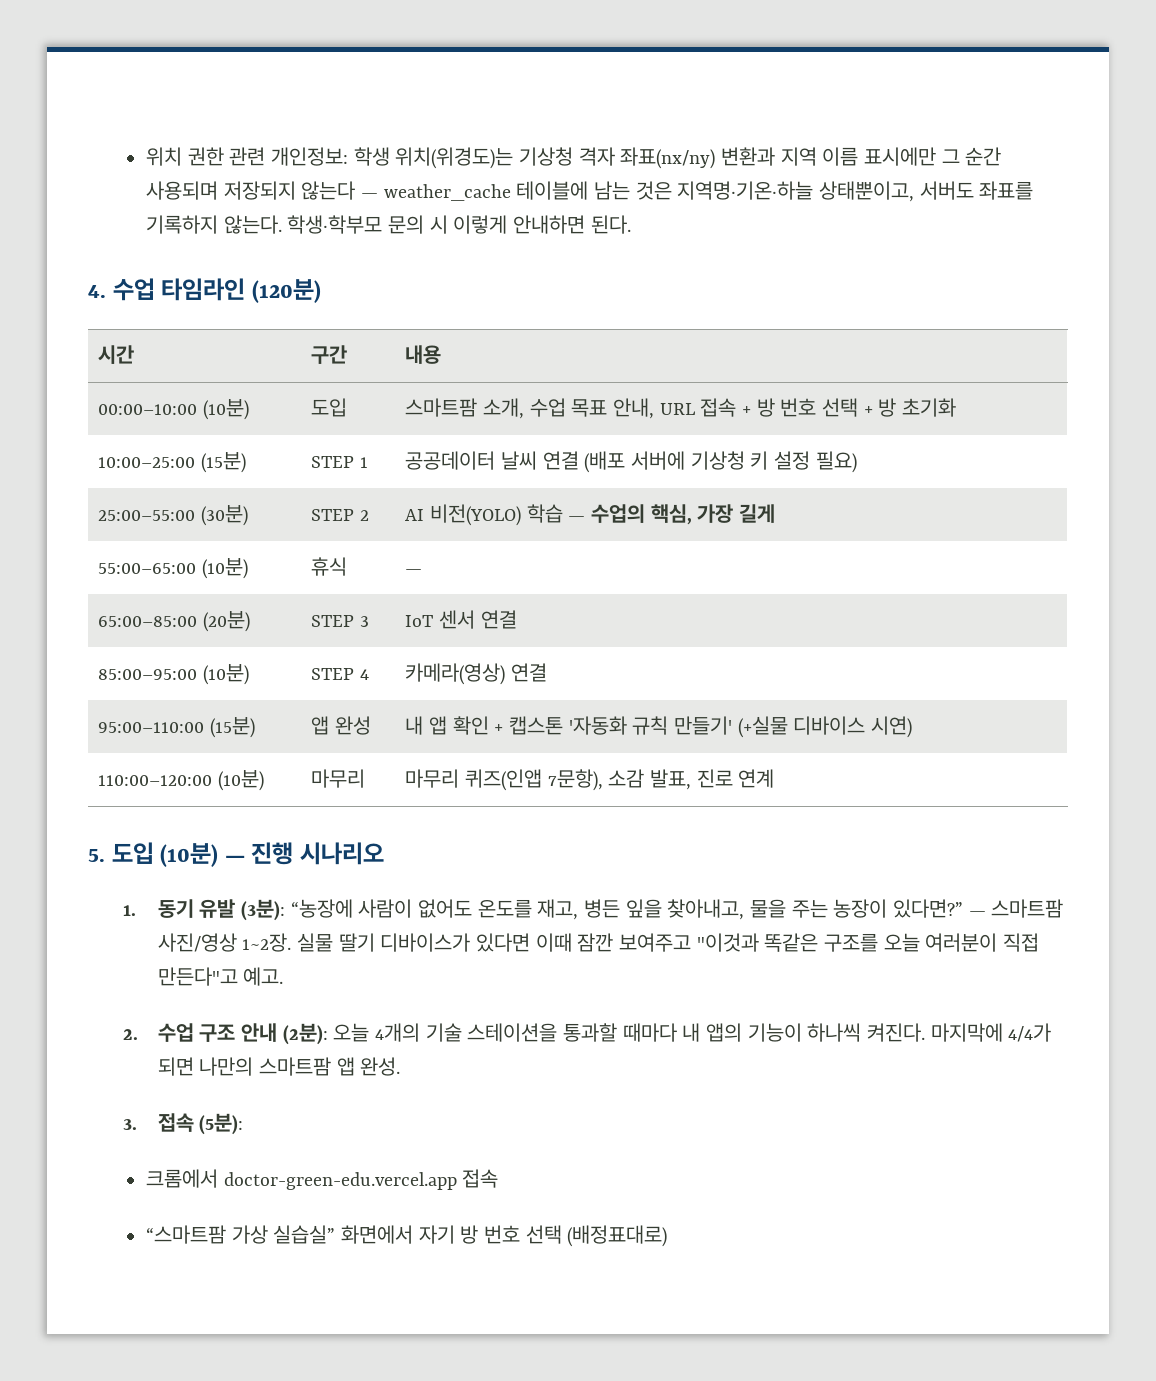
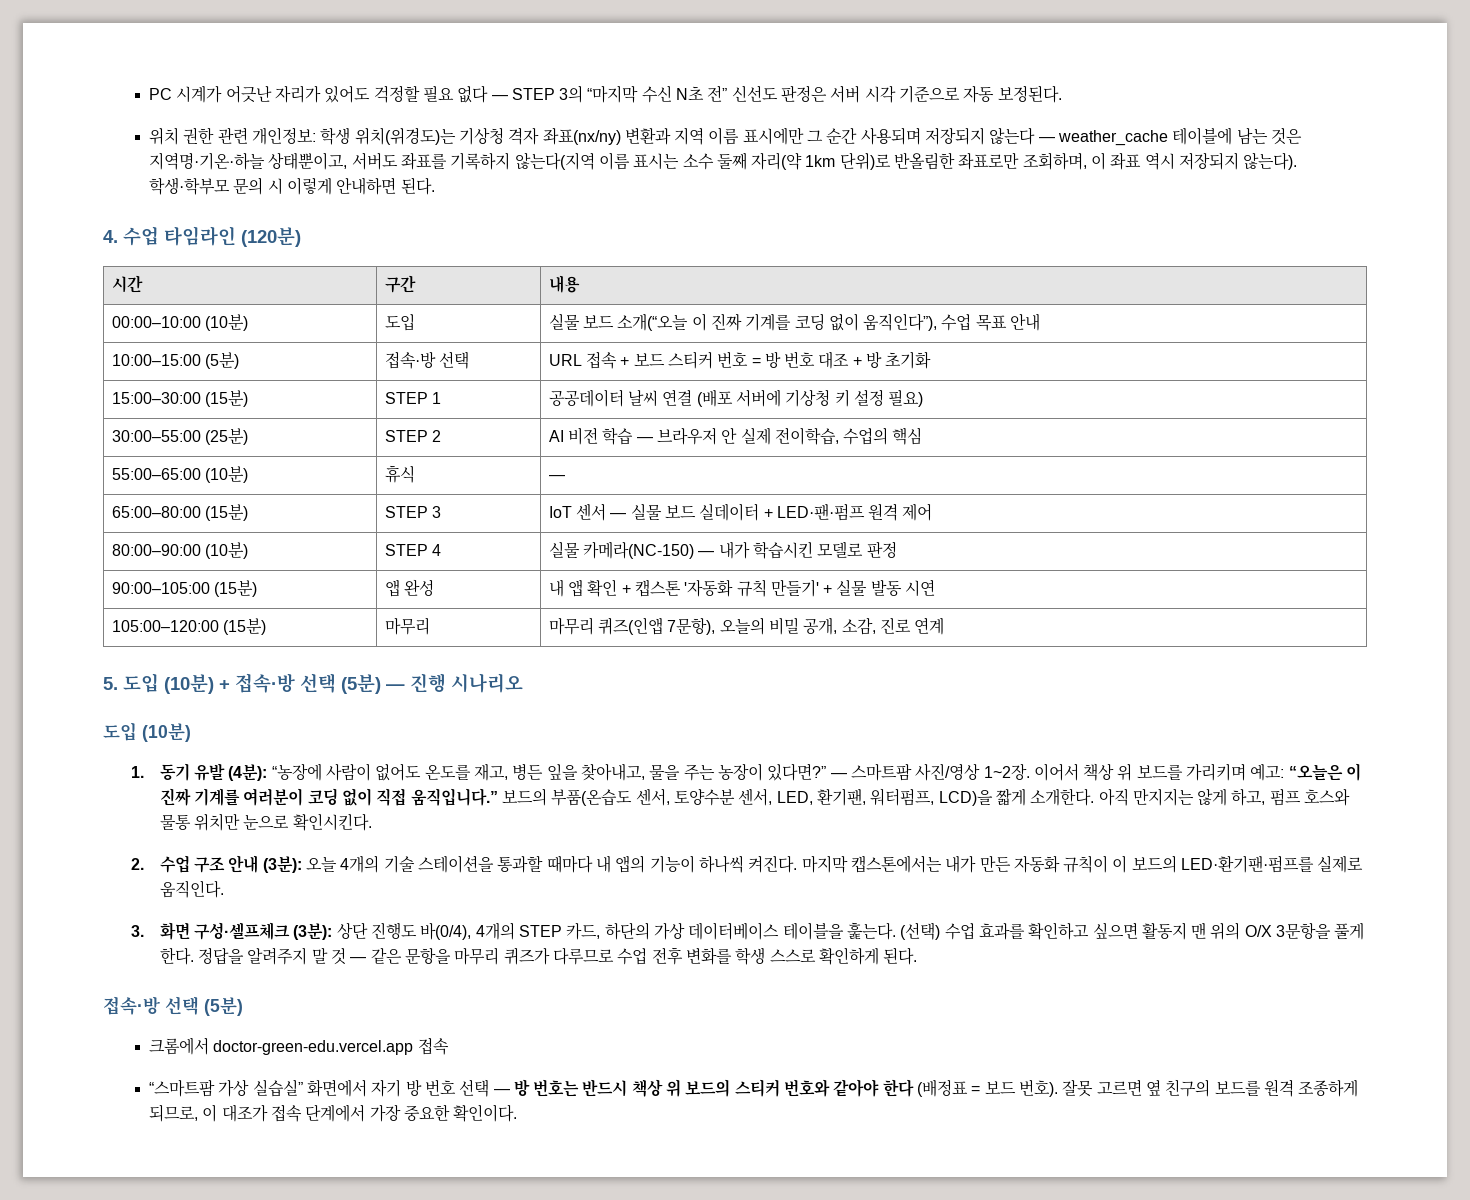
+ PC 시계가 어긋난 자리가 있어도 걱정할 필요 없다 — STEP 3의 “마지막 수신 N초 전” 신선도 판정은 서버 시각 기준으로 자동 보정된다.
- 위치 권한 관련 개인정보: 학생 위치(위경도)는 기상청 격자 좌표(nx/ny) 변환과 지역 이름 표시에만 그 순간 사용되며 저장되지 않는다 — weather_cache 테이블에 남는 것은 지역명·기온·하늘 상태뿐이고, 서버도 좌표를 기록하지 않는다.
+ 위치 권한 관련 개인정보: 학생 위치(위경도)는 기상청 격자 좌표(nx/ny) 변환과 지역 이름 표시에만 그 순간 사용되며 저장되지 않는다 — weather_cache 테이블에 남는 것은 지역명·기온·하늘 상태뿐이고, 서버도 좌표를 기록하지 않는다(지역 이름 표시는 소수 둘째 자리(약 1km 단위)로 반올림한 좌표로만 조회하며, 이 좌표 역시 저장되지 않는다).
- 00:00–10:00 (10분) | 도입 | 스마트팜 소개, 수업 목표 안내, URL 접속 + 방 번호 선택 + 방 초기화
+ 00:00–10:00 (10분) | 도입 | 실물 보드 소개(“오늘 이 진짜 기계를 코딩 없이 움직인다”), 수업 목표 안내
+ 10:00–15:00 (5분) | 접속·방 선택 | URL 접속 + 보드 스티커 번호 = 방 번호 대조 + 방 초기화
- 10:00–25:00 (15분) | STEP 1 | 공공데이터 날씨 연결 (배포 서버에 기상청 키 설정 필요)
+ 15:00–30:00 (15분) | STEP 1 | 공공데이터 날씨 연결 (배포 서버에 기상청 키 설정 필요)
- 25:00–55:00 (30분) | STEP 2 | AI 비전(YOLO) 학습 — 수업의 핵심, 가장 길게
+ 30:00–55:00 (25분) | STEP 2 | AI 비전 학습 — 브라우저 안 실제 전이학습, 수업의 핵심
- 65:00–85:00 (20분) | STEP 3 | IoT 센서 연결
- 85:00–95:00 (10분) | STEP 4 | 카메라(영상) 연결
- 95:00–110:00 (15분) | 앱 완성 | 내 앱 확인 + 캡스톤 '자동화 규칙 만들기' (+실물 디바이스 시연)
- 110:00–120:00 (10분) | 마무리 | 마무리 퀴즈(인앱 7문항), 소감 발표, 진로 연계
+ 65:00–80:00 (15분) | STEP 3 | IoT 센서 — 실물 보드 실데이터 + LED·팬·펌프 원격 제어
+ 80:00–90:00 (10분) | STEP 4 | 실물 카메라(NC-150) — 내가 학습시킨 모델로 판정
+ 90:00–105:00 (15분) | 앱 완성 | 내 앱 확인 + 캡스톤 '자동화 규칙 만들기' + 실물 발동 시연
+ 105:00–120:00 (15분) | 마무리 | 마무리 퀴즈(인앱 7문항), 오늘의 비밀 공개, 소감, 진로 연계
- 5. 도입 (10분) — 진행 시나리오
+ 5. 도입 (10분) + 접속·방 선택 (5분) — 진행 시나리오
+ 도입 (10분)
- 1. 동기 유발 (3분): “농장에 사람이 없어도 온도를 재고, 병든 잎을 찾아내고, 물을 주는 농장이 있다면?”
+ 1. 동기 유발 (4분): “농장에 사람이 없어도 온도를 재고, 병든 잎을 찾아내고, 물을 주는 농장이 있다면?”
- 실물 딸기 디바이스가 있다면 이때 잠깐 보여주고 "이것과 똑같은 구조를 오늘 여러분이 직접 만든다"고 예고.
+ 이어서 책상 위 보드를 가리키며 예고: “오늘은 이 진짜 기계를 여러분이 코딩 없이 직접 움직입니다.” 보드의 부품(온습도 센서, 토양수분 센서, LED, 환기팬, 워터펌프, LCD)을 짧게 소개한다. 아직 만지지는 않게 하고, 펌프 호스와 물통 위치만 눈으로 확인시킨다.
- 2. 수업 구조 안내 (2분): 오늘 4개의 기술 스테이션을 통과할 때마다 내 앱의 기능이 하나씩 켜진다.
+ 2. 수업 구조 안내 (3분): 오늘 4개의 기술 스테이션을 통과할 때마다 내 앱의 기능이 하나씩 켜진다.
- 마지막에 4/4가 되면 나만의 스마트팜 앱 완성.
- 3. 접속 (5분):
+ 마지막 캡스톤에서는 내가 만든 자동화 규칙이 이 보드의 LED·환기팬·펌프를 실제로 움직인다.
+ 3. 화면 구성·셀프체크 (3분): 상단 진행도 바(0/4), 4개의 STEP 카드, 하단의 가상 데이터베이스 테이블을 훑는다. (선택) 수업 효과를 확인하고 싶으면 활동지 맨 위의 O/X 3문항을 풀게 한다. 정답을 알려주지 말 것 — 같은 문항을 마무리 퀴즈가 다루므로 수업 전후 변화를 학생 스스로 확인하게 된다.
+ 접속·방 선택 (5분)
- “스마트팜 가상 실습실” 화면에서 자기 방 번호 선택 (배정표대로)
+ “스마트팜 가상 실습실” 화면에서 자기 방 번호 선택 — 방 번호는 반드시 책상 위 보드의 스티커 번호와 같아야 한다 (배정표 = 보드 번호). 잘못 고르면 옆 친구의 보드를 원격 조종하게 되므로, 이 대조가 접속 단계에서 가장 중요한 확인이다.

